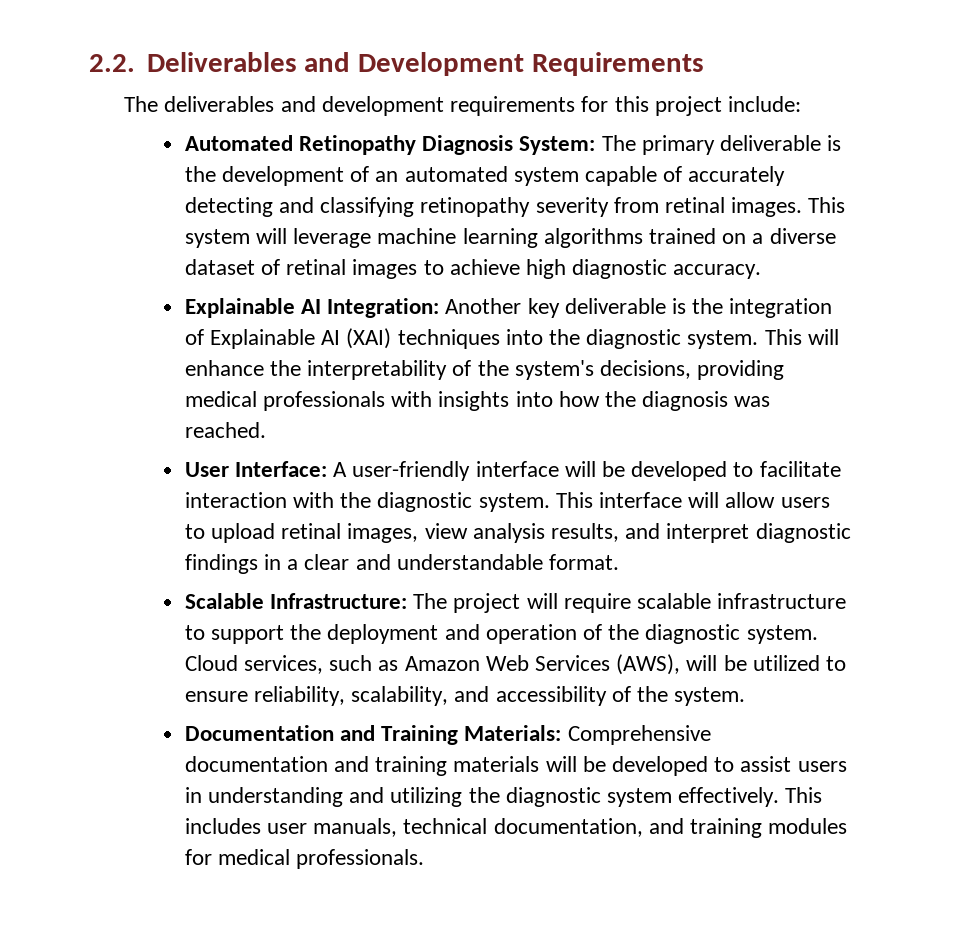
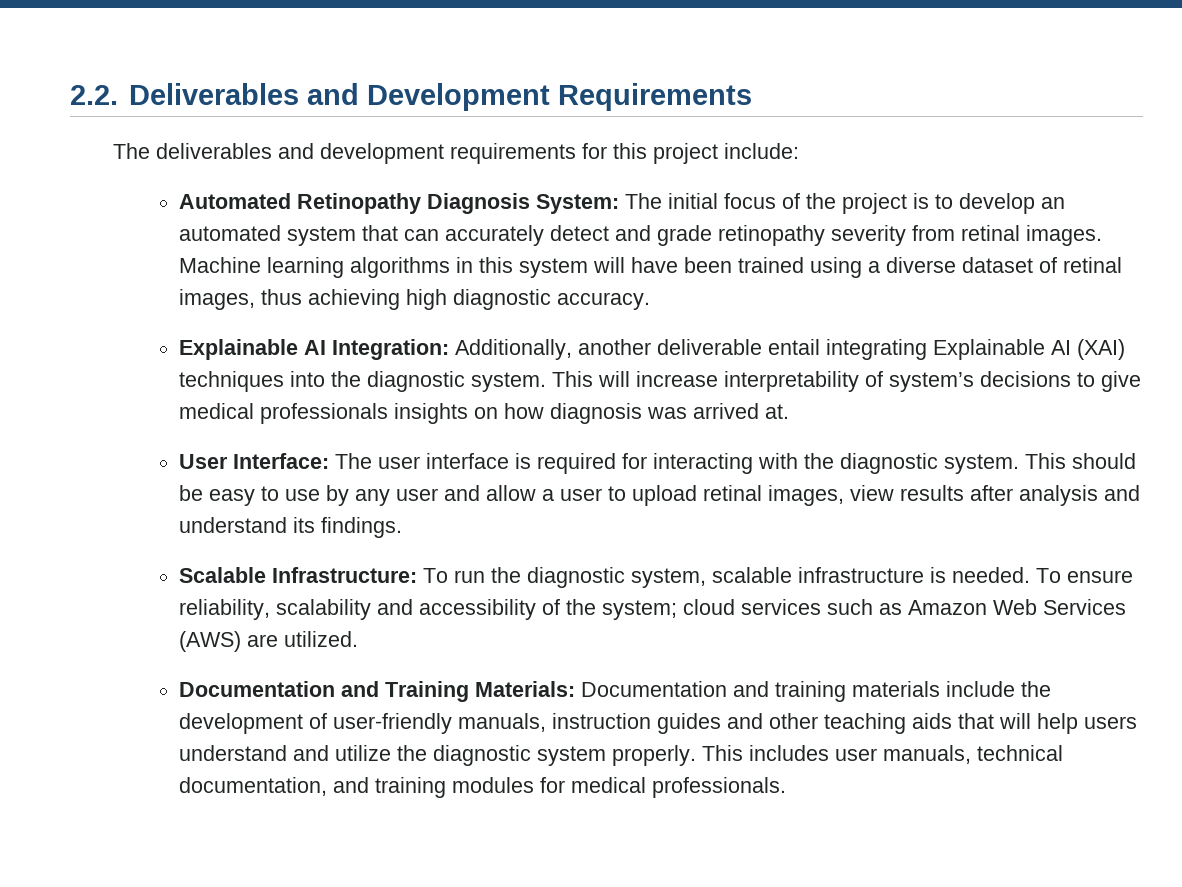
- Automated Retinopathy Diagnosis System: The primary deliverable is the development of an automated system capable of accurately detecting and classifying retinopathy severity from retinal images.
+ Automated Retinopathy Diagnosis System: The initial focus of the project is to develop an automated system that can accurately detect and grade retinopathy severity from retinal images.
- This system will leverage machine learning algorithms trained on a diverse dataset of retinal images to achieve high diagnostic accuracy.
+ Machine learning algorithms in this system will have been trained using a diverse dataset of retinal images, thus achieving high diagnostic accuracy.
- Explainable AI Integration: Another key deliverable is the integration of Explainable AI (XAI) techniques into the diagnostic system.
+ Explainable AI Integration: Additionally, another deliverable entail integrating Explainable AI (XAI) techniques into the diagnostic system.
- This will enhance the interpretability of the system's decisions, providing medical professionals with insights into how the diagnosis was reached.
- User Interface: A user-friendly interface will be developed to facilitate interaction with the diagnostic system.
+ This will increase interpretability of system’s decisions to give medical professionals insights on how diagnosis was arrived at.
+ User Interface: The user interface is required for interacting with the diagnostic system.
- This interface will allow users to upload retinal images, view analysis results, and interpret diagnostic findings in a clear and understandable format.
- Scalable Infrastructure: The project will require scalable infrastructure to support the deployment and operation of the diagnostic system. Cloud services, such as Amazon Web Services (AWS), will be utilized to ensure reliability, scalability, and accessibility of the system.
+ This should be easy to use by any user and allow a user to upload retinal images, view results after analysis and understand its findings.
+ Scalable Infrastructure: To run the diagnostic system, scalable infrastructure is needed. To ensure reliability, scalability and accessibility of the system; cloud services such as Amazon Web Services (AWS) are utilized.
- Documentation and Training Materials: Comprehensive documentation and training materials will be developed to assist users in understanding and utilizing the diagnostic system effectively.
+ Documentation and Training Materials: Documentation and training materials include the development of user-friendly manuals, instruction guides and other teaching aids that will help users understand and utilize the diagnostic system properly.

